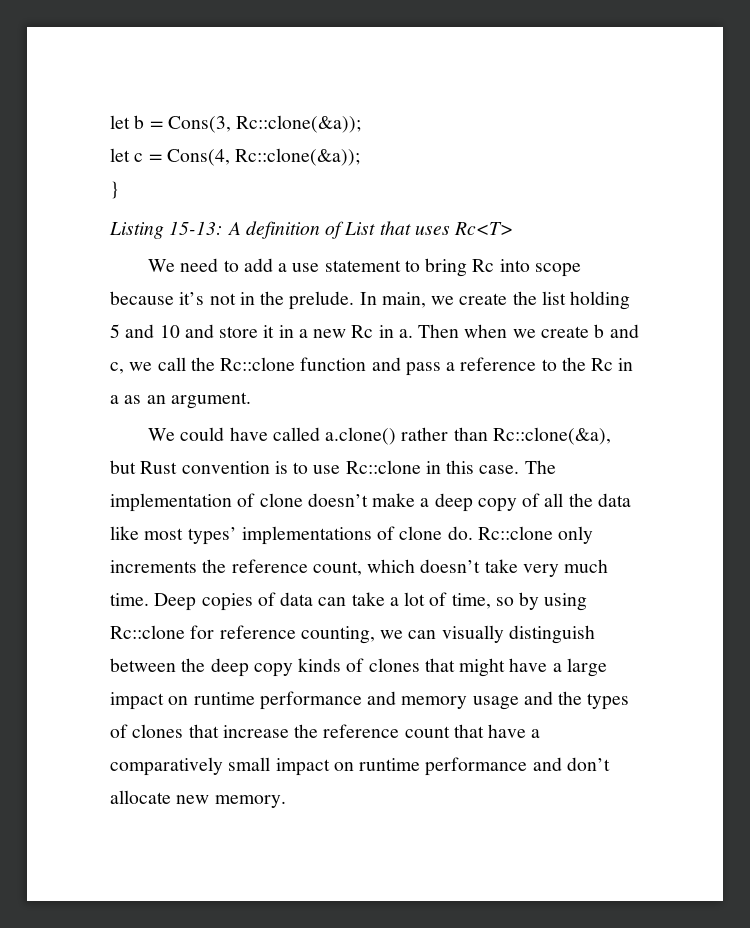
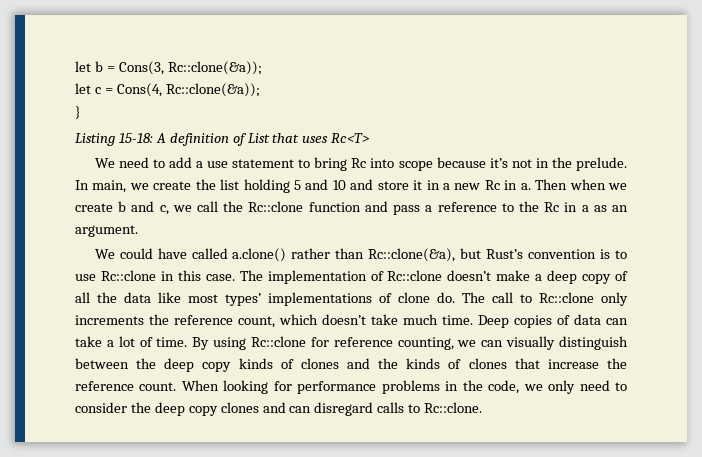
- Listing 15-13: A definition of List that uses Rc<T>
+ Listing 15-18: A definition of List that uses Rc<T>
- We could have called a.clone() rather than Rc::clone(&a), but Rust convention is to use Rc::clone in this case.
+ We could have called a.clone() rather than Rc::clone(&a), but Rust’s convention is to use Rc::clone in this case.
- The implementation of clone doesn’t make a deep copy of all the data like most types’ implementations of clone do.
+ The implementation of Rc::clone doesn’t make a deep copy of all the data like most types’ implementations of clone do.
- Rc::clone only increments the reference count, which doesn’t take very much time.
+ The call to Rc::clone only increments the reference count, which doesn’t take much time.
- Deep copies of data can take a lot of time, so by using Rc::clone for reference counting, we can visually distinguish between the deep copy kinds of clones that might have a large impact on runtime performance and memory usage and the types of clones that increase the reference count that have a comparatively small impact on runtime performance and don’t allocate new memory.
+ Deep copies of data can take a lot of time. By using Rc::clone for reference counting, we can visually distinguish between the deep copy kinds of clones and the kinds of clones that increase the reference count. When looking for performance problems in the code, we only need to consider the deep copy clones and can disregard calls to Rc::clone.

